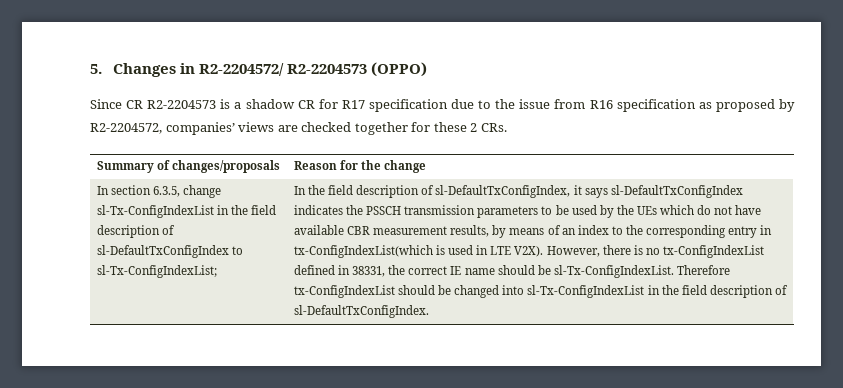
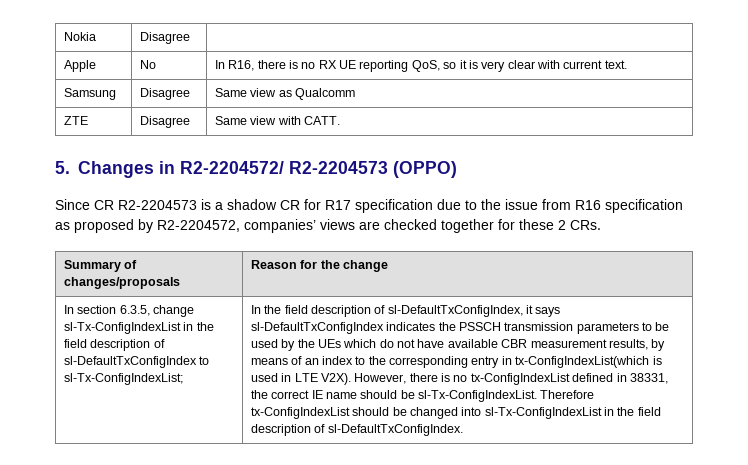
+ Nokia | Disagree |
+ Apple | No | In R16, there is no RX UE reporting QoS, so it is very clear with current text.
+ Samsung | Disagree | Same view as Qualcomm
+ ZTE | Disagree | Same view with CATT.

